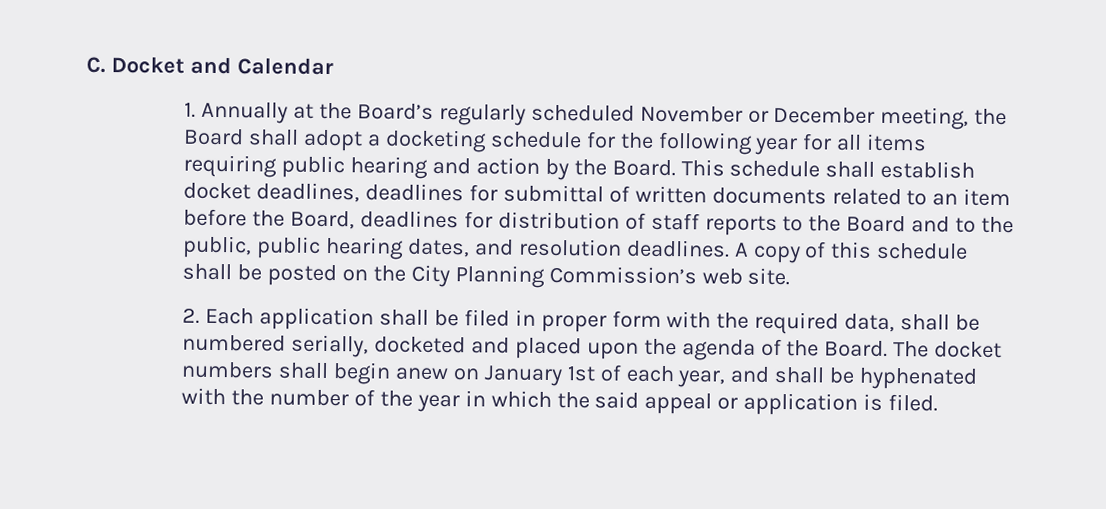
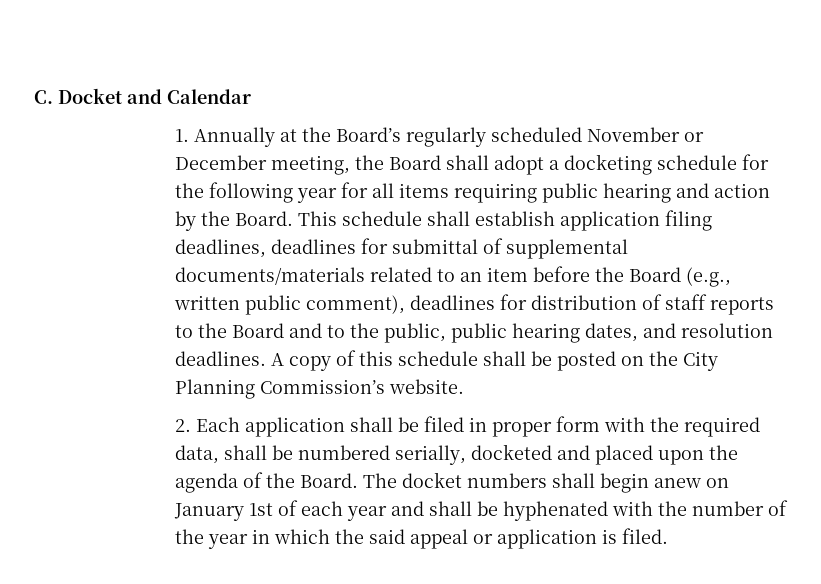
- This schedule shall establish docket deadlines, deadlines for submittal of written documents related to an item before the Board, deadlines for distribution of staff reports to the Board and to the public, public hearing dates, and resolution deadlines.
+ This schedule shall establish application filing deadlines, deadlines for submittal of supplemental documents/materials related to an item before the Board (e.g., written public comment), deadlines for distribution of staff reports to the Board and to the public, public hearing dates, and resolution deadlines.
- A copy of this schedule shall be posted on the City Planning Commission’s web site.
+ A copy of this schedule shall be posted on the City Planning Commission’s website.
- The docket numbers shall begin anew on January 1st of each year, and shall be hyphenated with the number of the year in which the said appeal or application is filed.
+ The docket numbers shall begin anew on January 1st of each year and shall be hyphenated with the number of the year in which the said appeal or application is filed.

